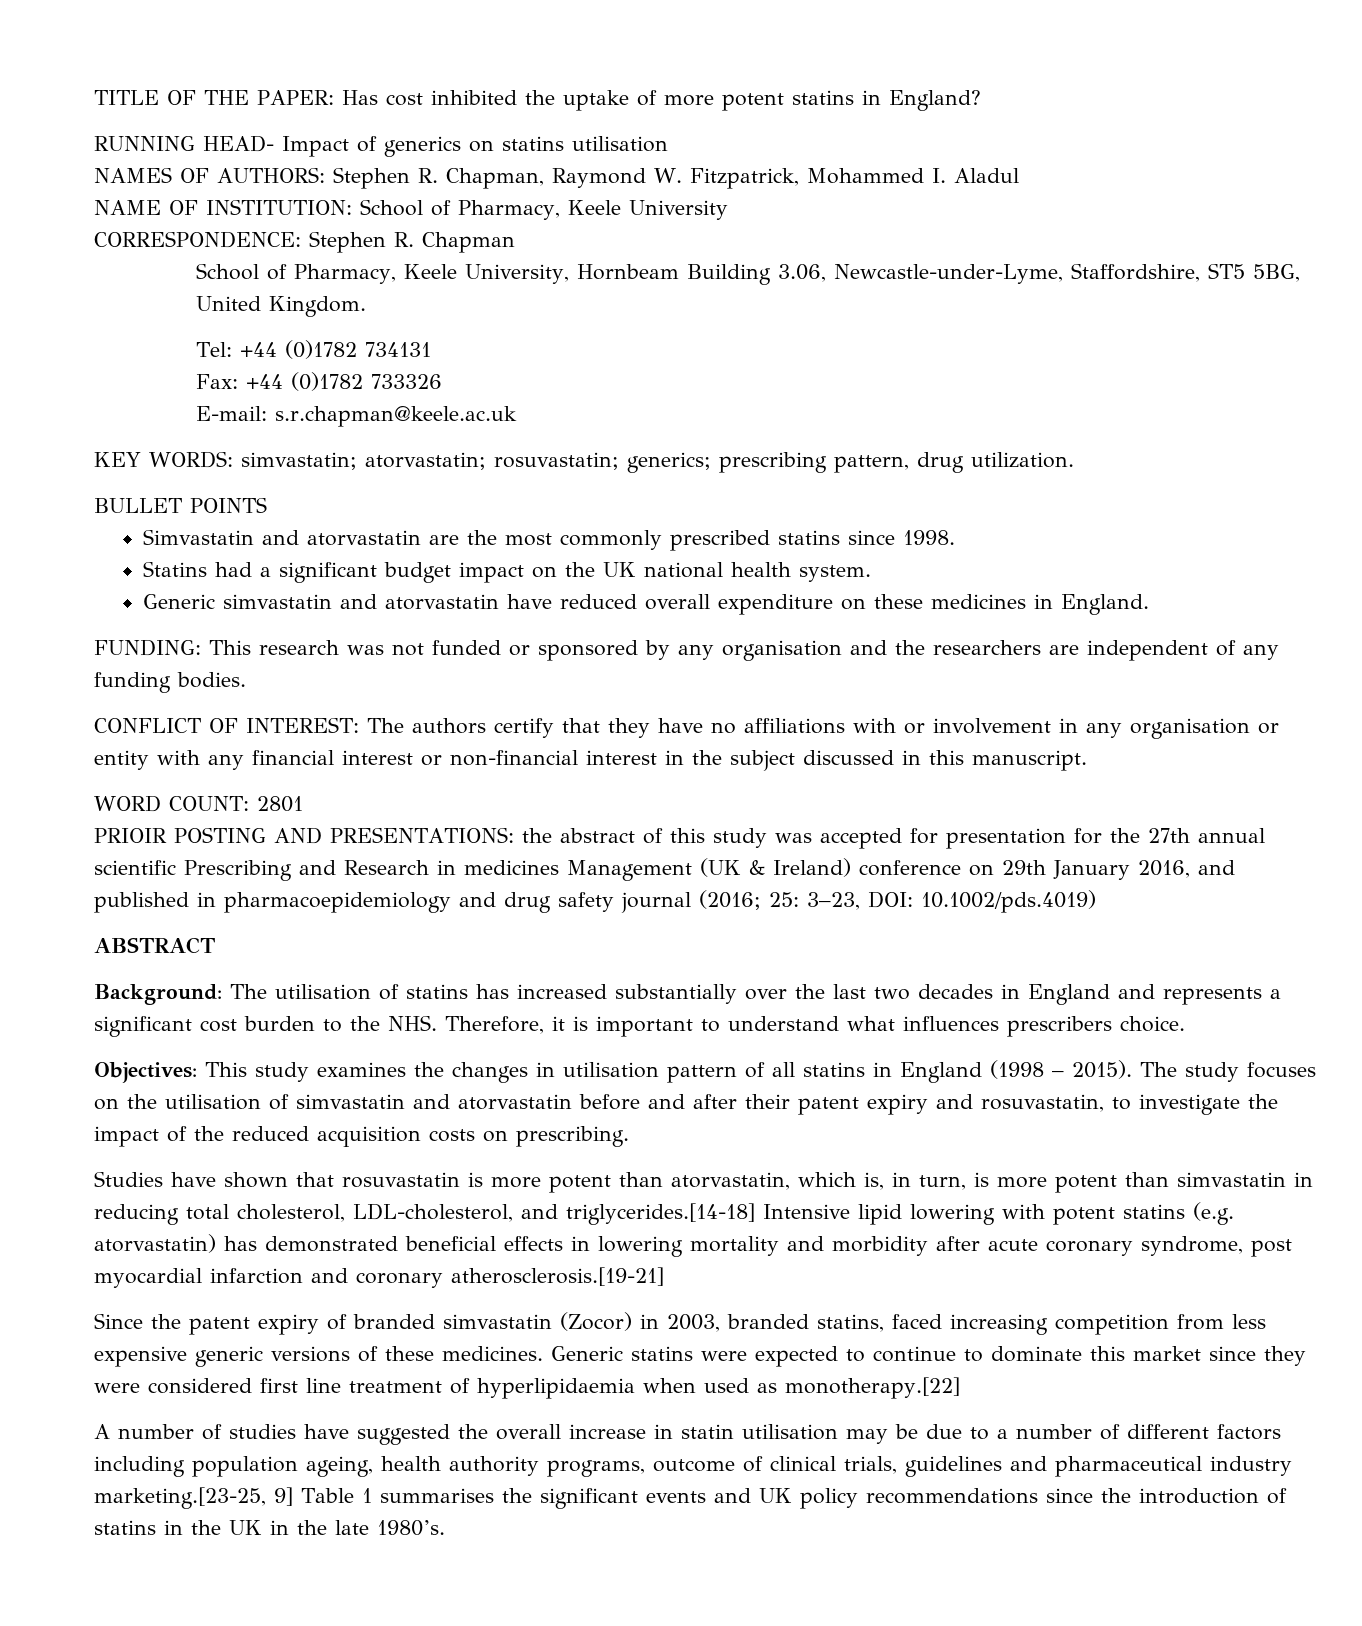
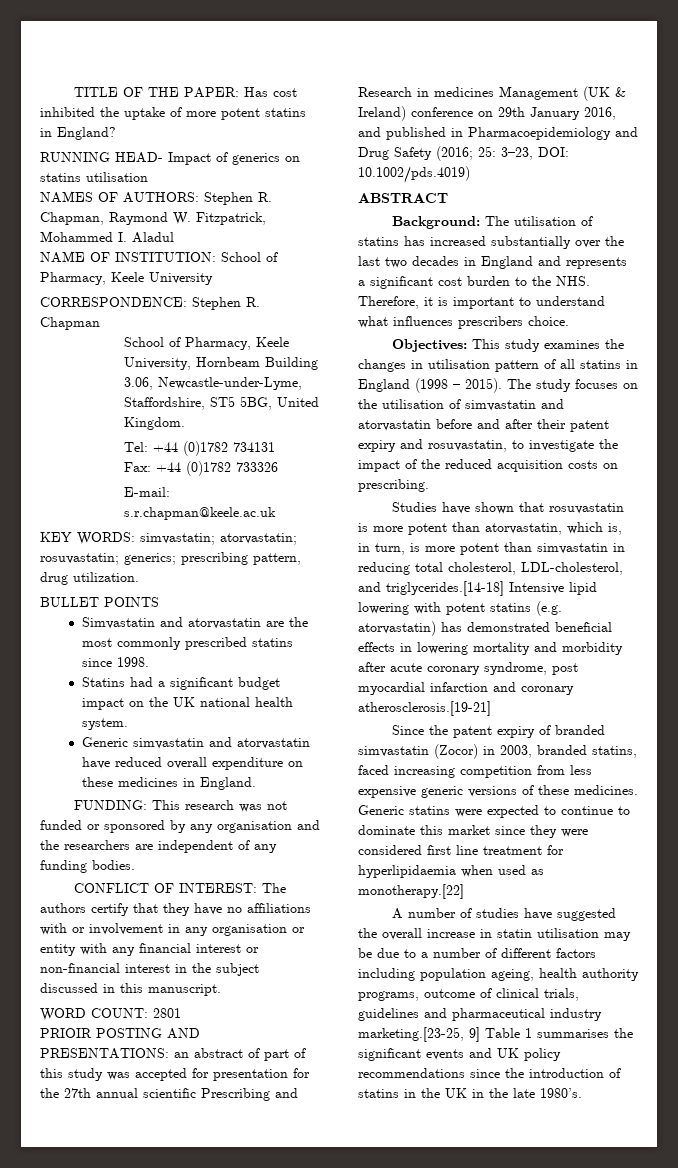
- PRIOIR POSTING AND PRESENTATIONS: the abstract of this study was accepted for presentation for the 27th annual scientific Prescribing and Research in medicines Management (UK & Ireland) conference on 29th January 2016, and published in pharmacoepidemiology and drug safety journal (2016; 25: 3–23, DOI: 10.1002/pds.4019)
+ PRIOIR POSTING AND PRESENTATIONS: an abstract of part of this study was accepted for presentation for the 27th annual scientific Prescribing and Research in medicines Management (UK & Ireland) conference on 29th January 2016, and published in Pharmacoepidemiology and Drug Safety (2016; 25: 3–23, DOI: 10.1002/pds.4019)
- Generic statins were expected to continue to dominate this market since they were considered first line treatment of hyperlipidaemia when used as monotherapy.[22]
+ Generic statins were expected to continue to dominate this market since they were considered first line treatment for hyperlipidaemia when used as monotherapy.[22]

